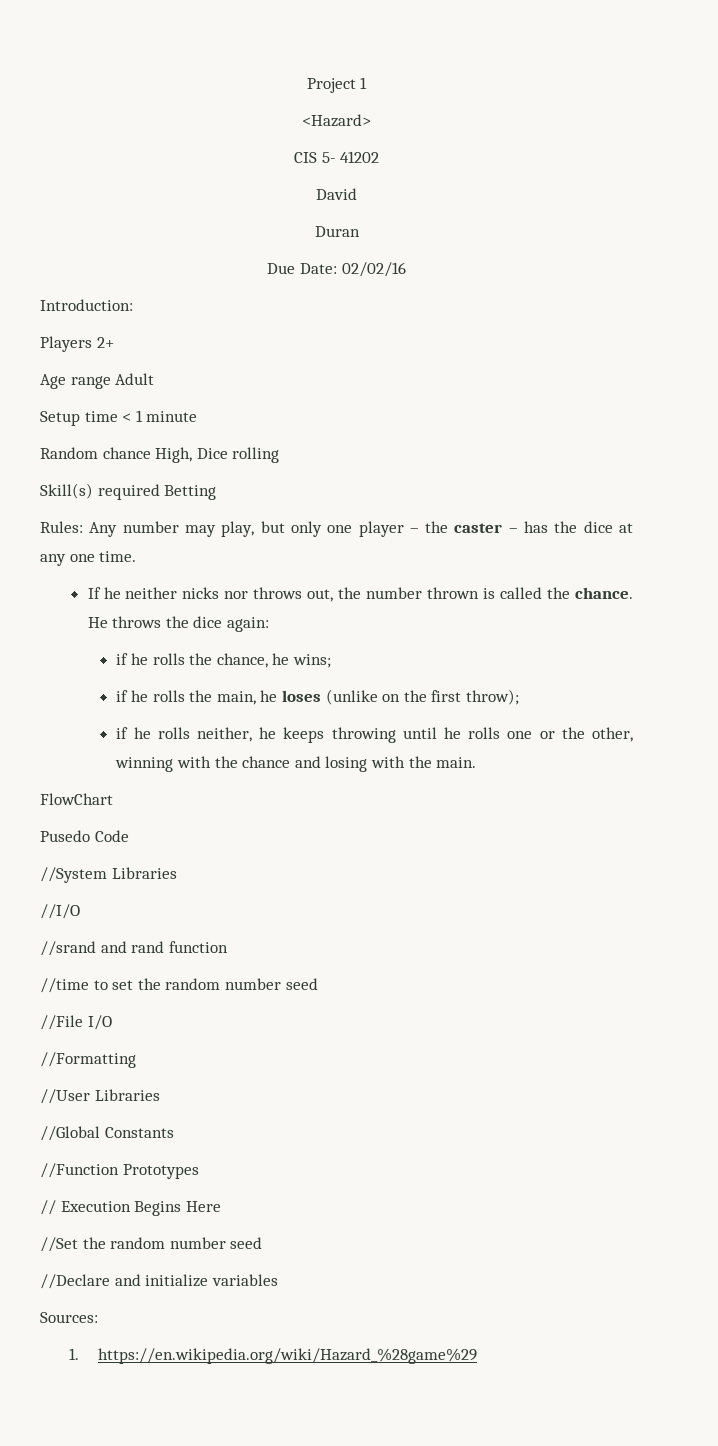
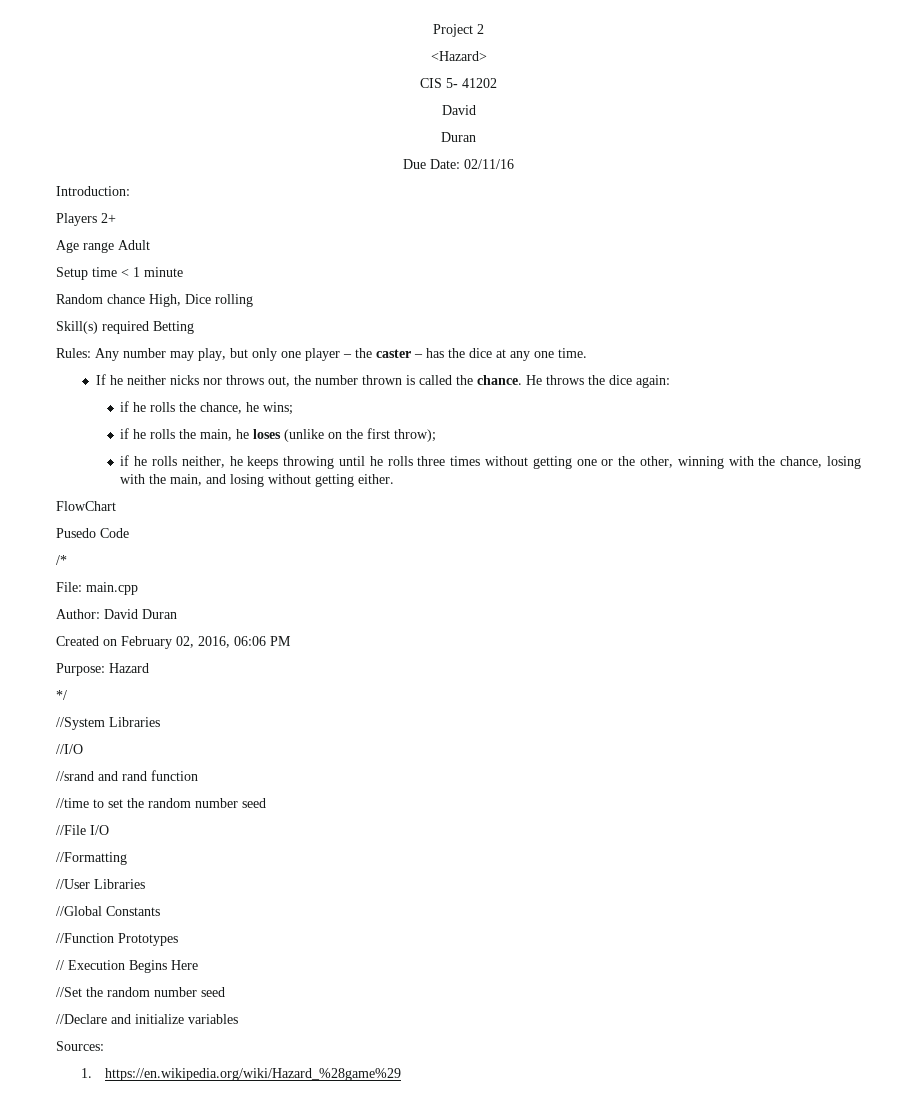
- Project 1
+ Project 2
- Due Date: 02/02/16
+ Due Date: 02/11/16
- if he rolls neither, he keeps throwing until he rolls one or the other, winning with the chance and losing with the main.
+ if he rolls neither, he keeps throwing until he rolls three times without getting one or the other, winning with the chance, losing with the main, and losing without getting either.
  FlowChart
  Pusedo Code
+ /*
+ File: main.cpp
+ Author: David Duran
+ Created on February 02, 2016, 06:06 PM
+ Purpose: Hazard
+ */

